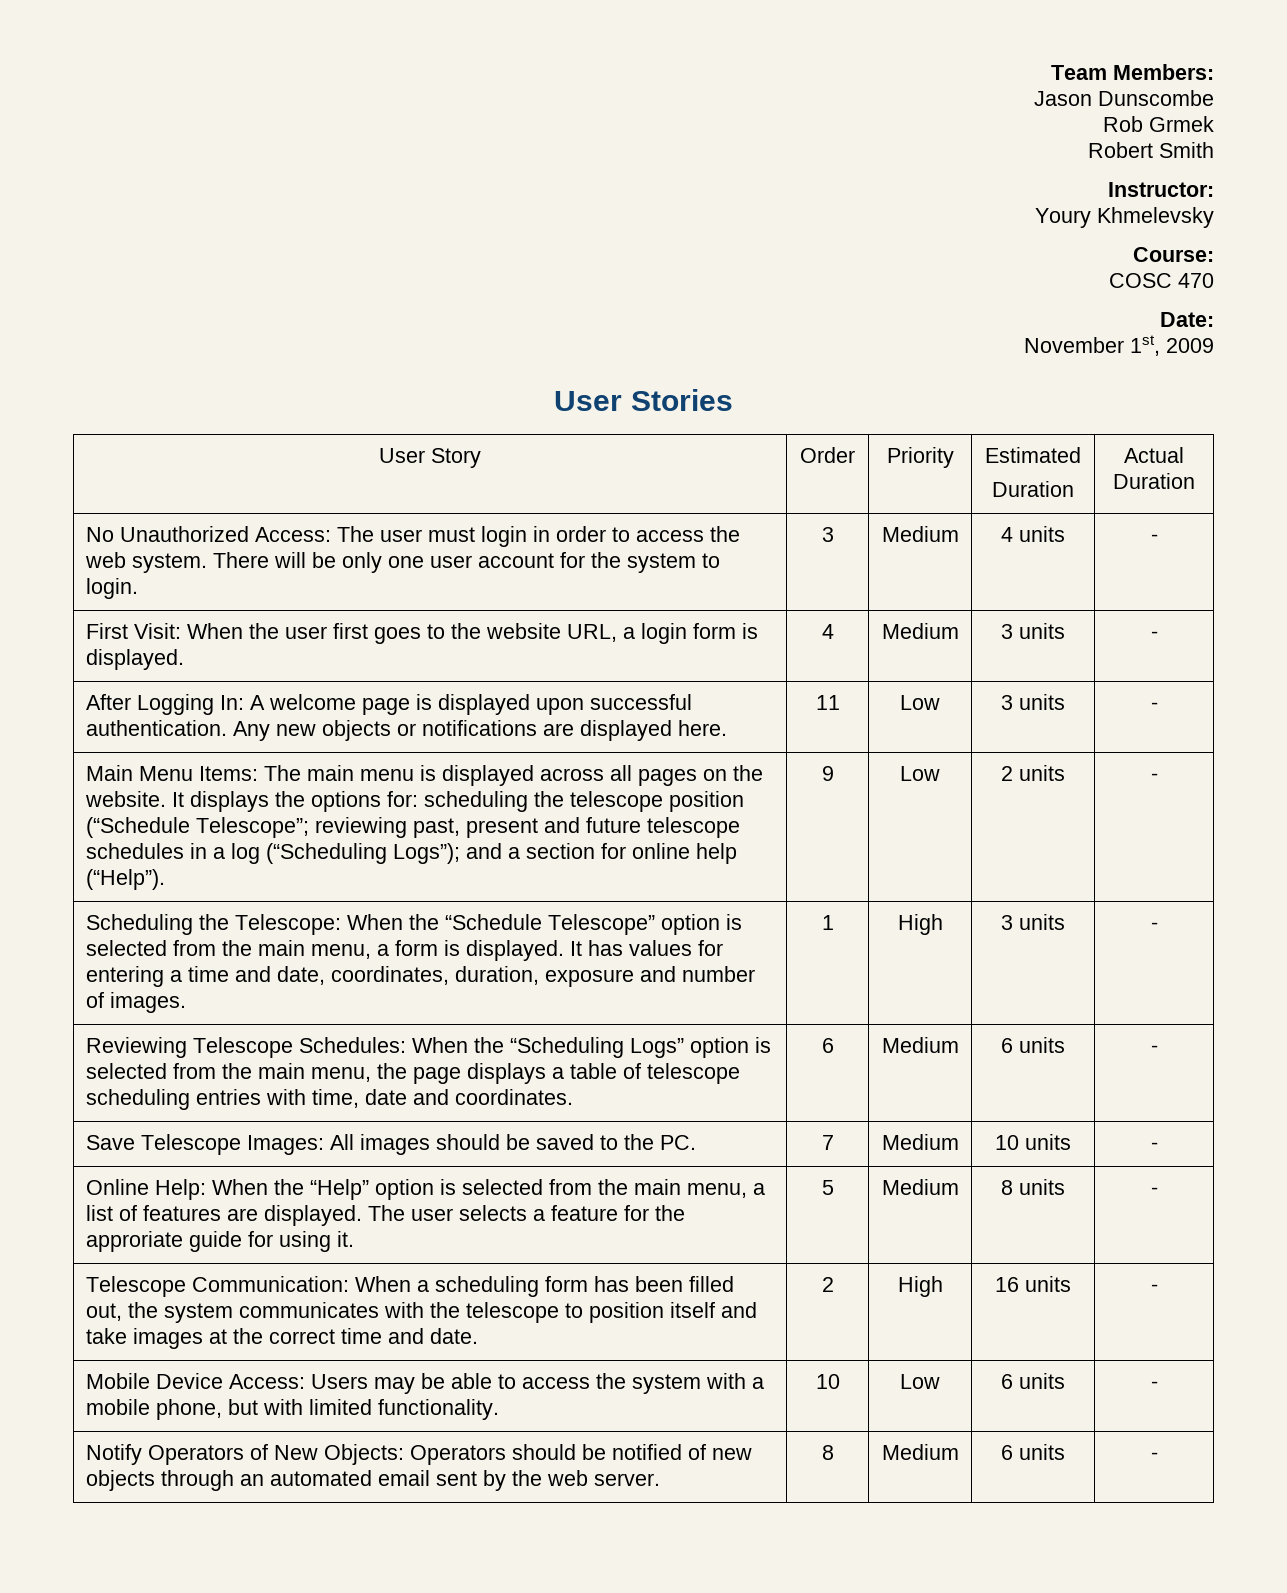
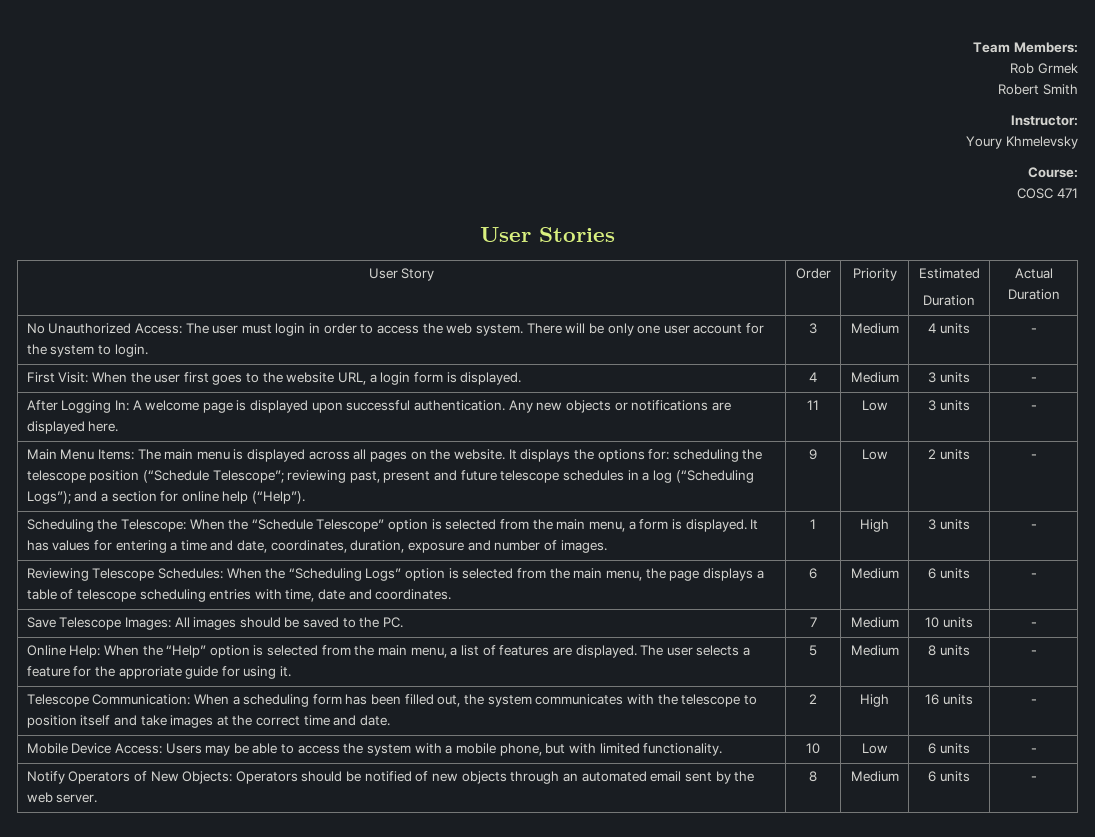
- Jason Dunscombe
- COSC 470
- Date:
- November 1st, 2009
+ COSC 471

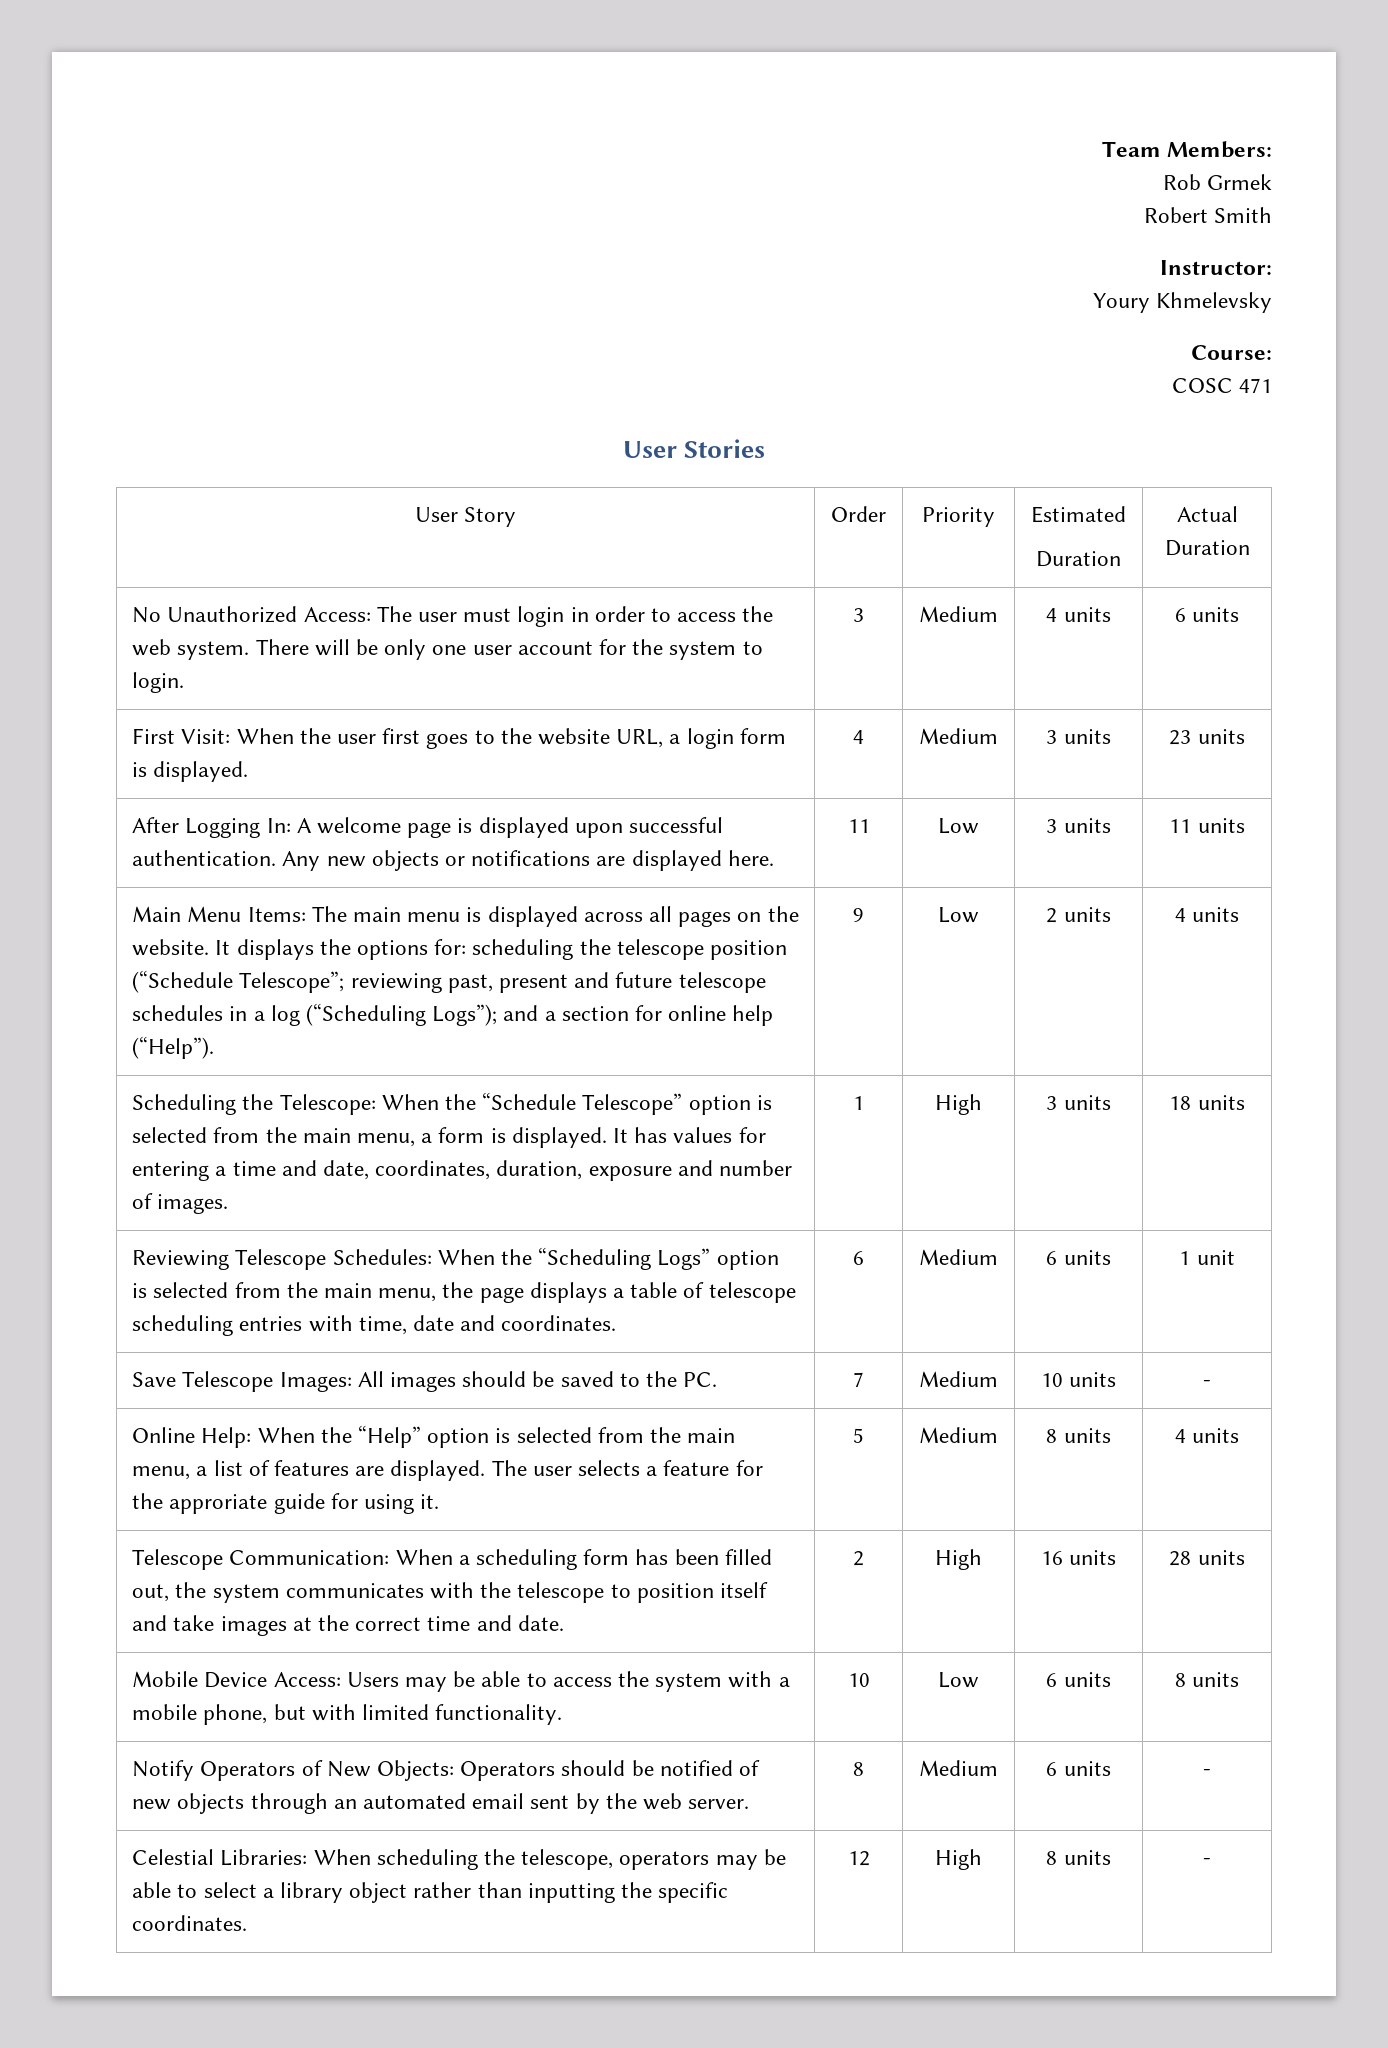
- No Unauthorized Access: The user must login in order to access the web system. There will be only one user account for the system to login. | 3 | Medium | 4 units | -
+ No Unauthorized Access: The user must login in order to access the web system. There will be only one user account for the system to login. | 3 | Medium | 4 units | 6 units
- First Visit: When the user first goes to the website URL, a login form is displayed. | 4 | Medium | 3 units | -
+ First Visit: When the user first goes to the website URL, a login form is displayed. | 4 | Medium | 3 units | 23 units
- After Logging In: A welcome page is displayed upon successful authentication. Any new objects or notifications are displayed here. | 11 | Low | 3 units | -
+ After Logging In: A welcome page is displayed upon successful authentication. Any new objects or notifications are displayed here. | 11 | Low | 3 units | 11 units
- 2 units | -
+ 2 units | 4 units
- Scheduling the Telescope: When the “Schedule Telescope” option is selected from the main menu, a form is displayed. It has values for entering a time and date, coordinates, duration, exposure and number of images. | 1 | High | 3 units | -
+ Scheduling the Telescope: When the “Schedule Telescope” option is selected from the main menu, a form is displayed. It has values for entering a time and date, coordinates, duration, exposure and number of images. | 1 | High | 3 units | 18 units
- Reviewing Telescope Schedules: When the “Scheduling Logs” option is selected from the main menu, the page displays a table of telescope scheduling entries with time, date and coordinates. | 6 | Medium | 6 units | -
+ Reviewing Telescope Schedules: When the “Scheduling Logs” option is selected from the main menu, the page displays a table of telescope scheduling entries with time, date and coordinates. | 6 | Medium | 6 units | 1 unit
- Online Help: When the “Help” option is selected from the main menu, a list of features are displayed. The user selects a feature for the approriate guide for using it. | 5 | Medium | 8 units | -
+ Online Help: When the “Help” option is selected from the main menu, a list of features are displayed. The user selects a feature for the approriate guide for using it. | 5 | Medium | 8 units | 4 units
- Telescope Communication: When a scheduling form has been filled out, the system communicates with the telescope to position itself and take images at the correct time and date. | 2 | High | 16 units | -
+ Telescope Communication: When a scheduling form has been filled out, the system communicates with the telescope to position itself and take images at the correct time and date. | 2 | High | 16 units | 28 units
- Mobile Device Access: Users may be able to access the system with a mobile phone, but with limited functionality. | 10 | Low | 6 units | -
+ Mobile Device Access: Users may be able to access the system with a mobile phone, but with limited functionality. | 10 | Low | 6 units | 8 units
+ Celestial Libraries: When scheduling the telescope, operators may be able to select a library object rather than inputting the specific coordinates. | 12 | High | 8 units | -

